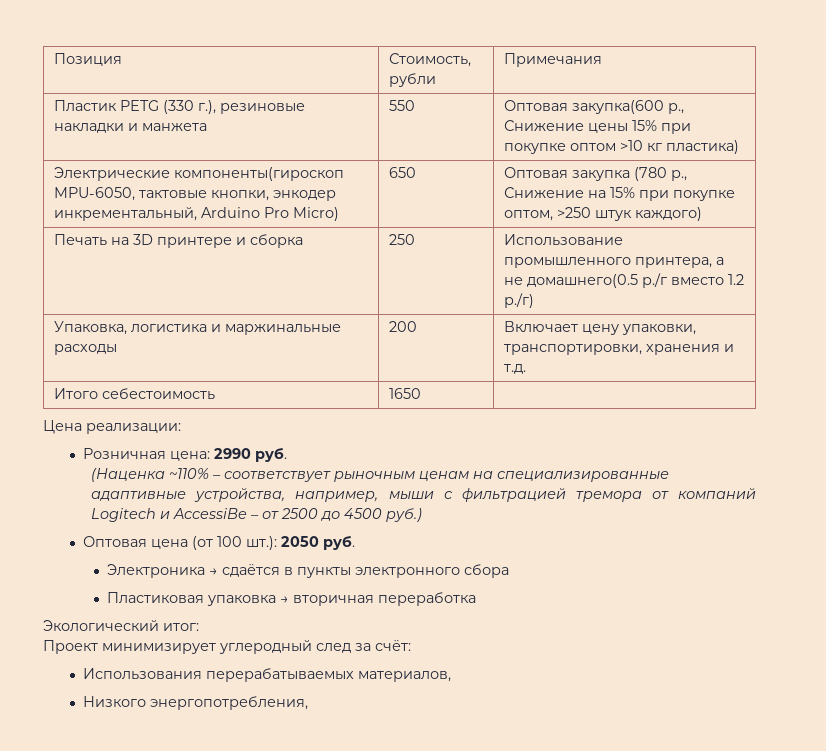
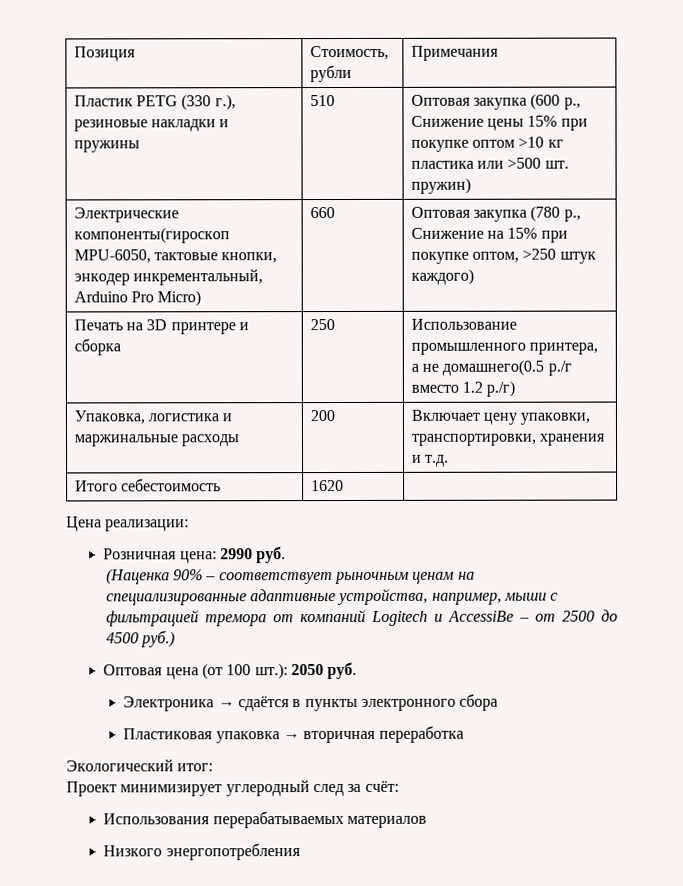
- Пластик PETG (330 г.), резиновые накладки и манжета | 550 | Оптовая закупка(600 р., Снижение цены 15% при покупке оптом >10 кг пластика)
+ Пластик PETG (330 г.), резиновые накладки и пружины | 510 | Оптовая закупка (600 р., Снижение цены 15% при покупке оптом >10 кг пластика или >500 шт. пружин)
- Электрические компоненты(гироскоп MPU-6050, тактовые кнопки, энкодер инкрементальный, Arduino Pro Micro) | 650 | Оптовая закупка (780 р., Снижение на 15% при покупке оптом, >250 штук каждого)
+ Электрические компоненты(гироскоп MPU-6050, тактовые кнопки, энкодер инкрементальный, Arduino Pro Micro) | 660 | Оптовая закупка (780 р., Снижение на 15% при покупке оптом, >250 штук каждого)
- Итого себестоимость | 1650 |
+ Итого себестоимость | 1620 |
- (Наценка ~110% – соответствует рыночным ценам на специализированные адаптивные устройства, например, мыши с фильтрацией тремора от компаний Logitech и AccessiBe – от 2500 до 4500 руб.)
+ (Наценка 90% – соответствует рыночным ценам на специализированные адаптивные устройства, например, мыши с фильтрацией тремора от компаний Logitech и AccessiBe – от 2500 до 4500 руб.)
- Использования перерабатываемых материалов,
+ Использования перерабатываемых материалов
- Низкого энергопотребления,
+ Низкого энергопотребления

